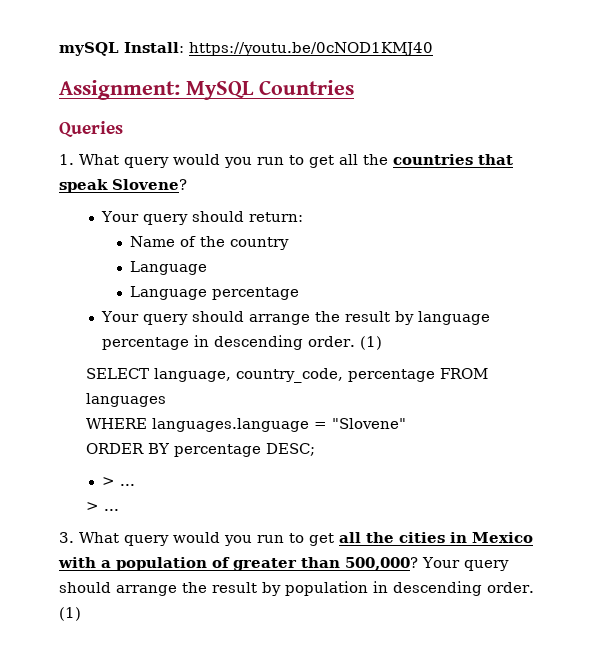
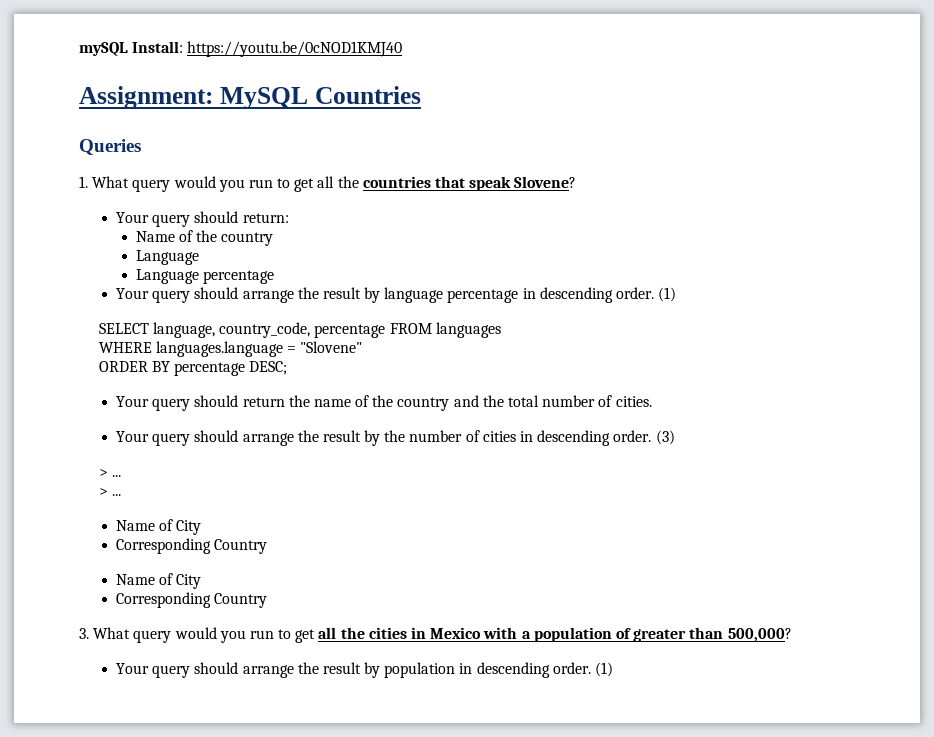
  ORDER BY percentage DESC;
+ Your query should return the name of the country and the total number of cities.
+ Your query should arrange the result by the number of cities in descending order. (3)
  > ...
  > ...
+ Name of City
+ Corresponding Country
+ Name of City
+ Corresponding Country
- 3. What query would you run to get all the cities in Mexico with a population of greater than 500,000? Your query should arrange the result by population in descending order.
+ 3. What query would you run to get all the cities in Mexico with a population of greater than 500,000?
+ Your query should arrange the result by population in descending order.

